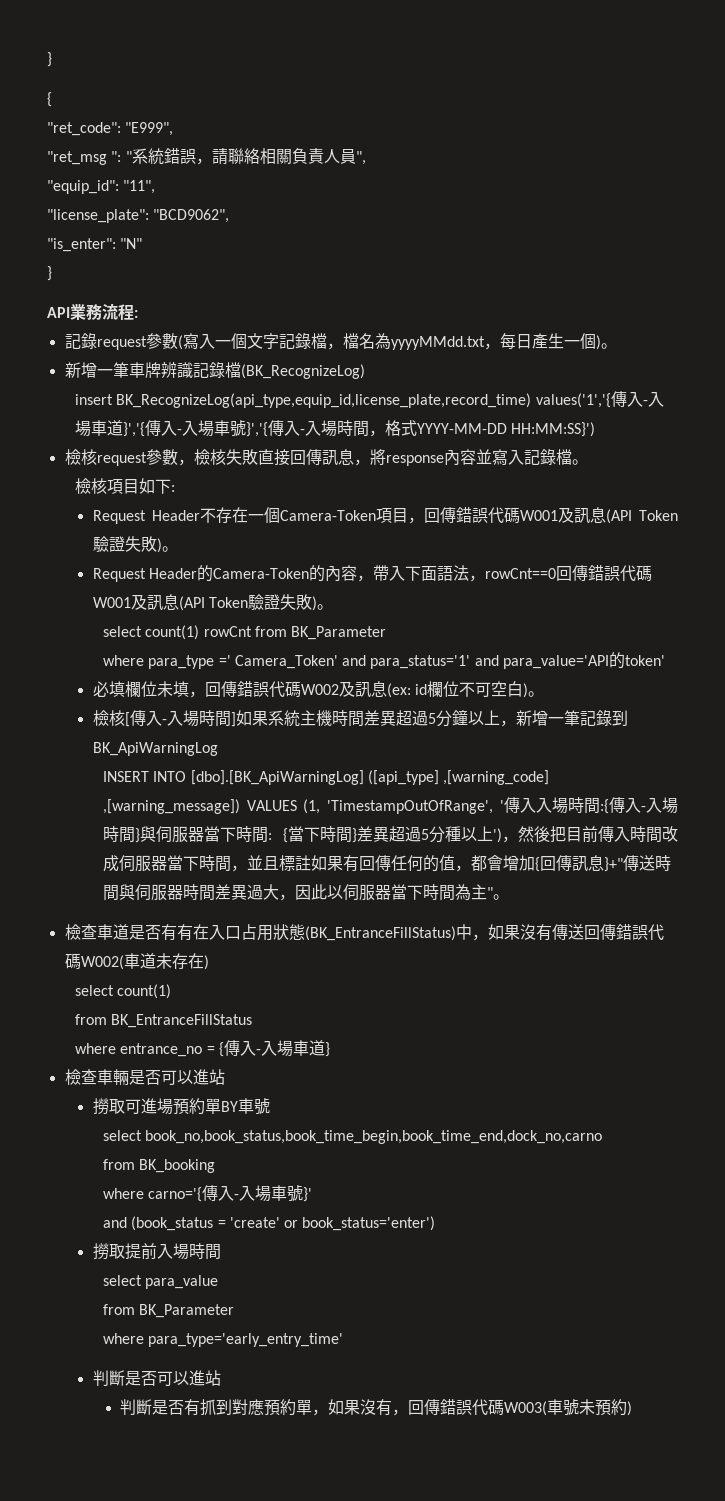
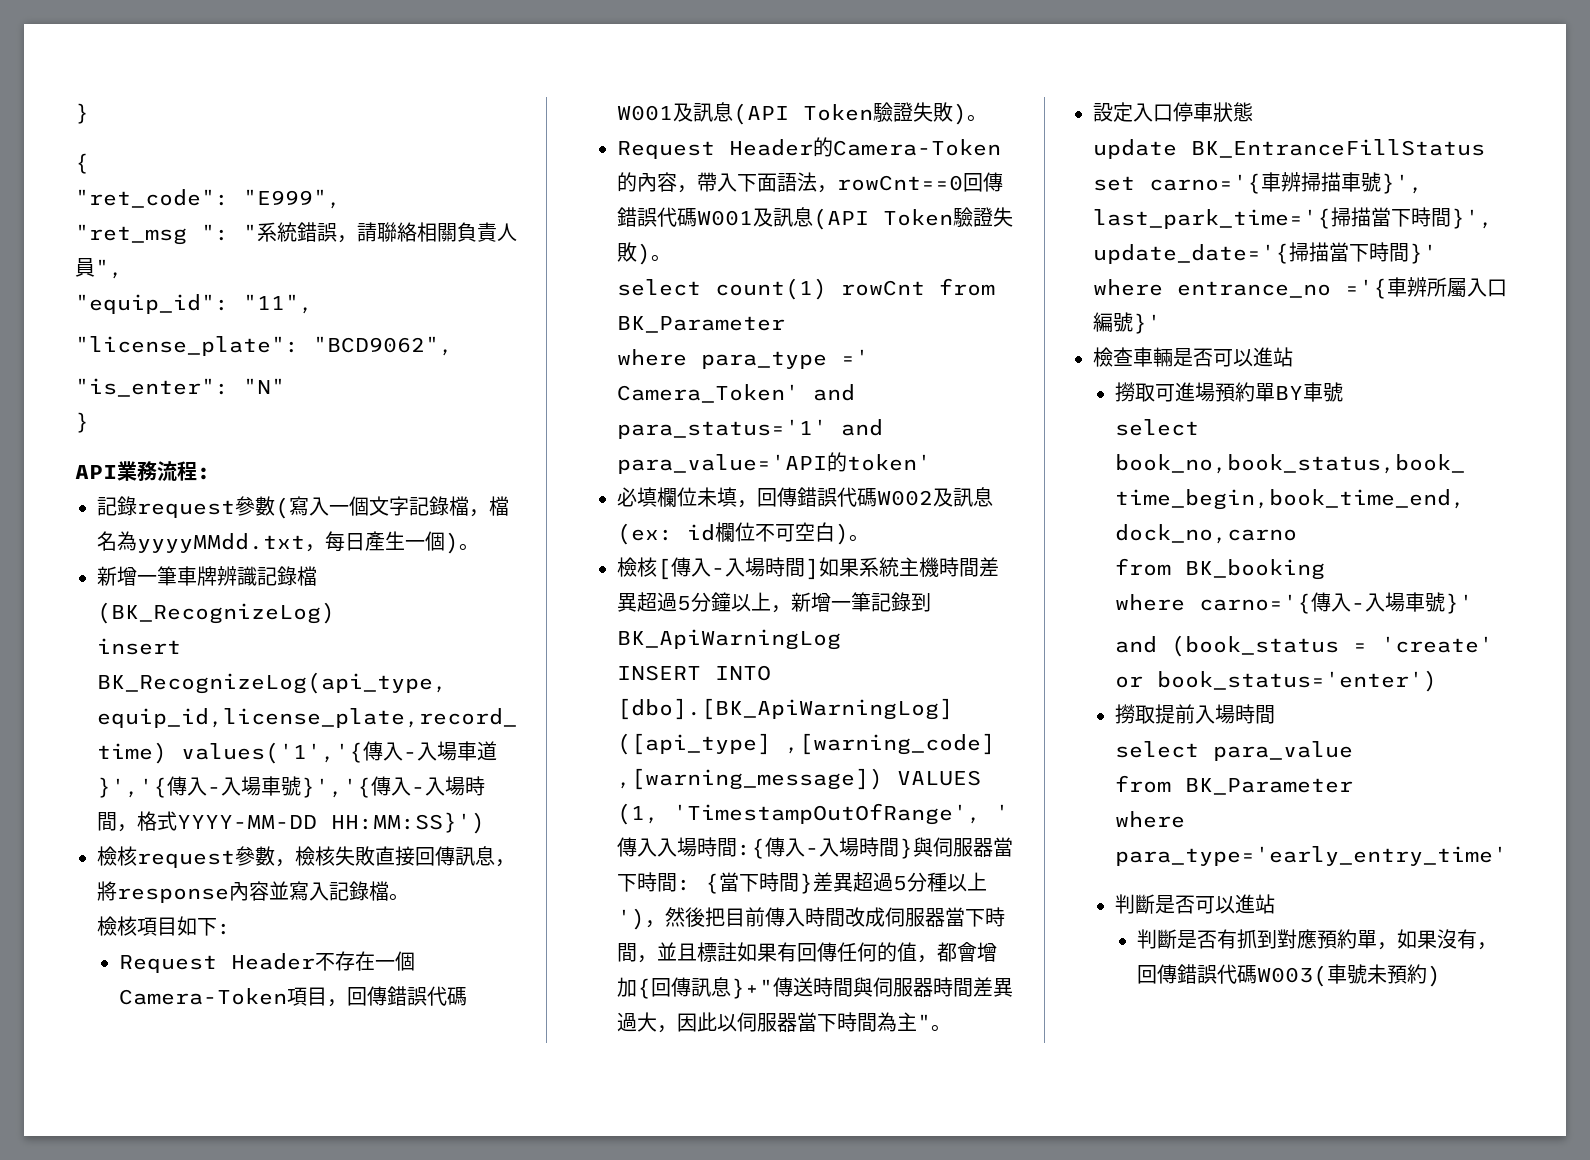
- 檢查車道是否有有在入口占用狀態(BK_EntranceFillStatus)中，如果沒有傳送回傳錯誤代碼W002(車道未存在)
- select count(1)
- from BK_EntranceFillStatus
- where entrance_no = {傳入-入場車道}
+ 設定入口停車狀態
+ update BK_EntranceFillStatus set carno='{車辨掃描車號}', last_park_time='{掃描當下時間}', update_date='{掃描當下時間}' where entrance_no ='{車辨所屬入口編號}'

